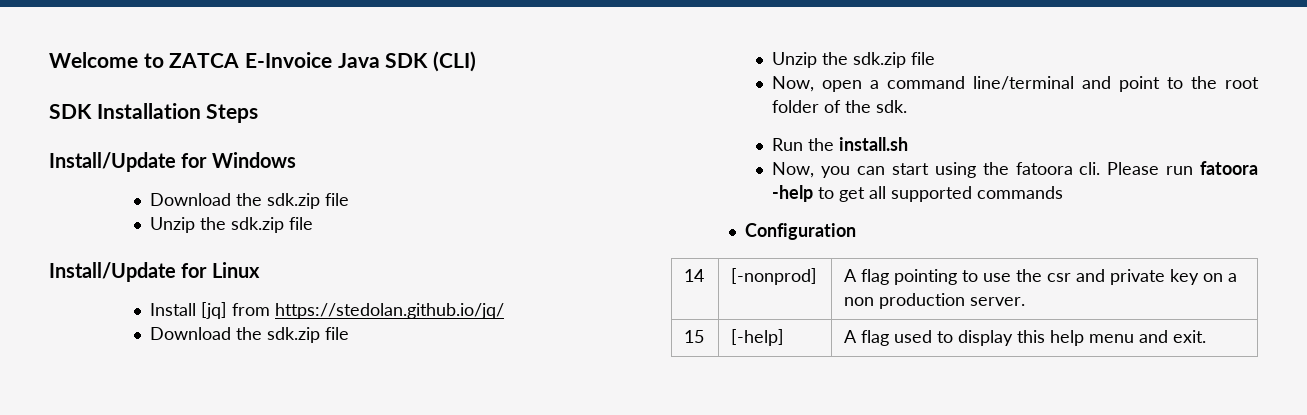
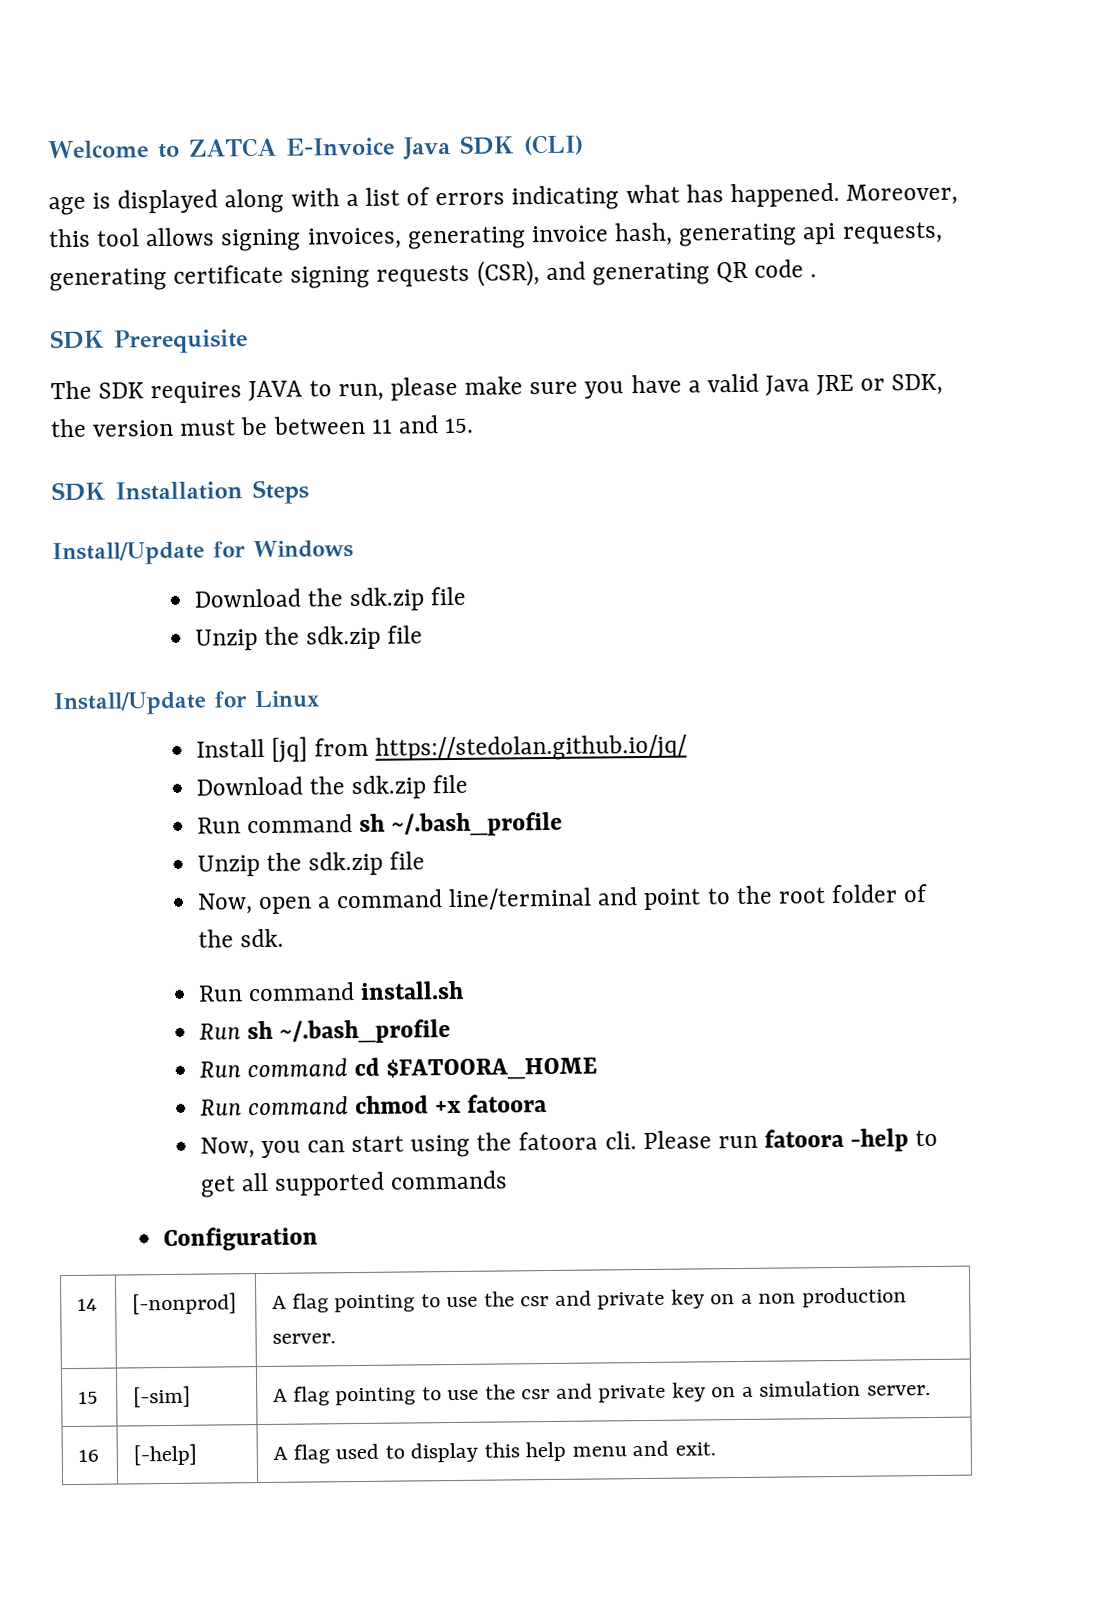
+ age is displayed along with a list of errors indicating what has happened. Moreover, this tool allows signing invoices, generating invoice hash, generating api requests, generating certificate signing requests (CSR), and generating QR code .
+ SDK Prerequisite
+ The SDK requires JAVA to run, please make sure you have a valid Java JRE or SDK, the version must be between 11 and 15.
+ Run command sh ~/.bash_profile
- Run the install.sh
+ Run command install.sh
+ Run sh ~/.bash_profile
+ Run command cd $FATOORA_HOME
+ Run command chmod +x fatoora
- 15 | [-help] | A flag used to display this help menu and exit.
+ 15 | [-sim] | A flag pointing to use the csr and private key on a simulation server.
+ 16 | [-help] | A flag used to display this help menu and exit.

